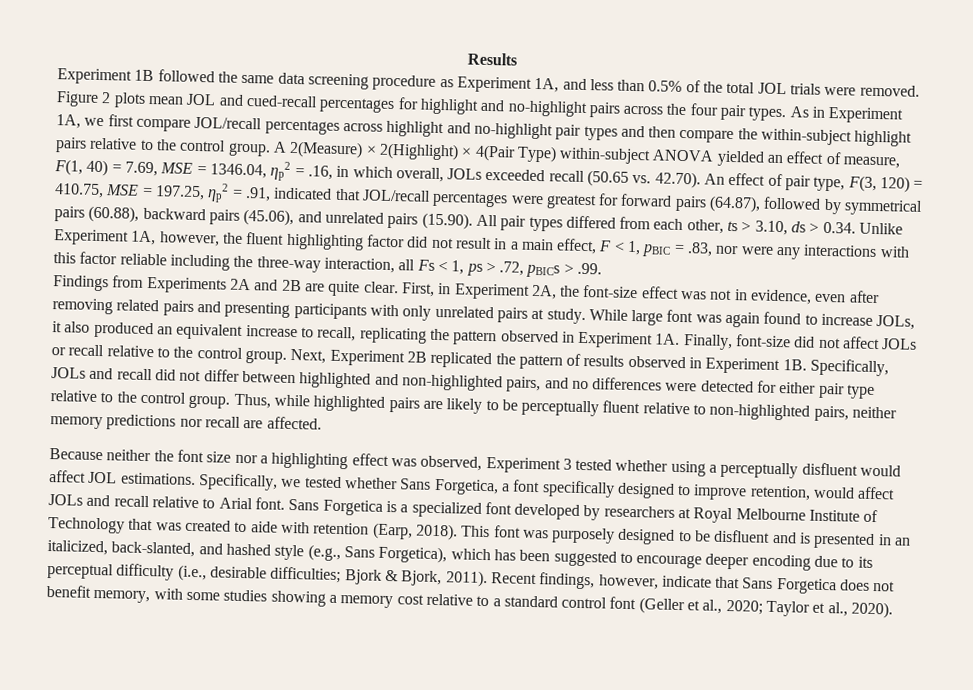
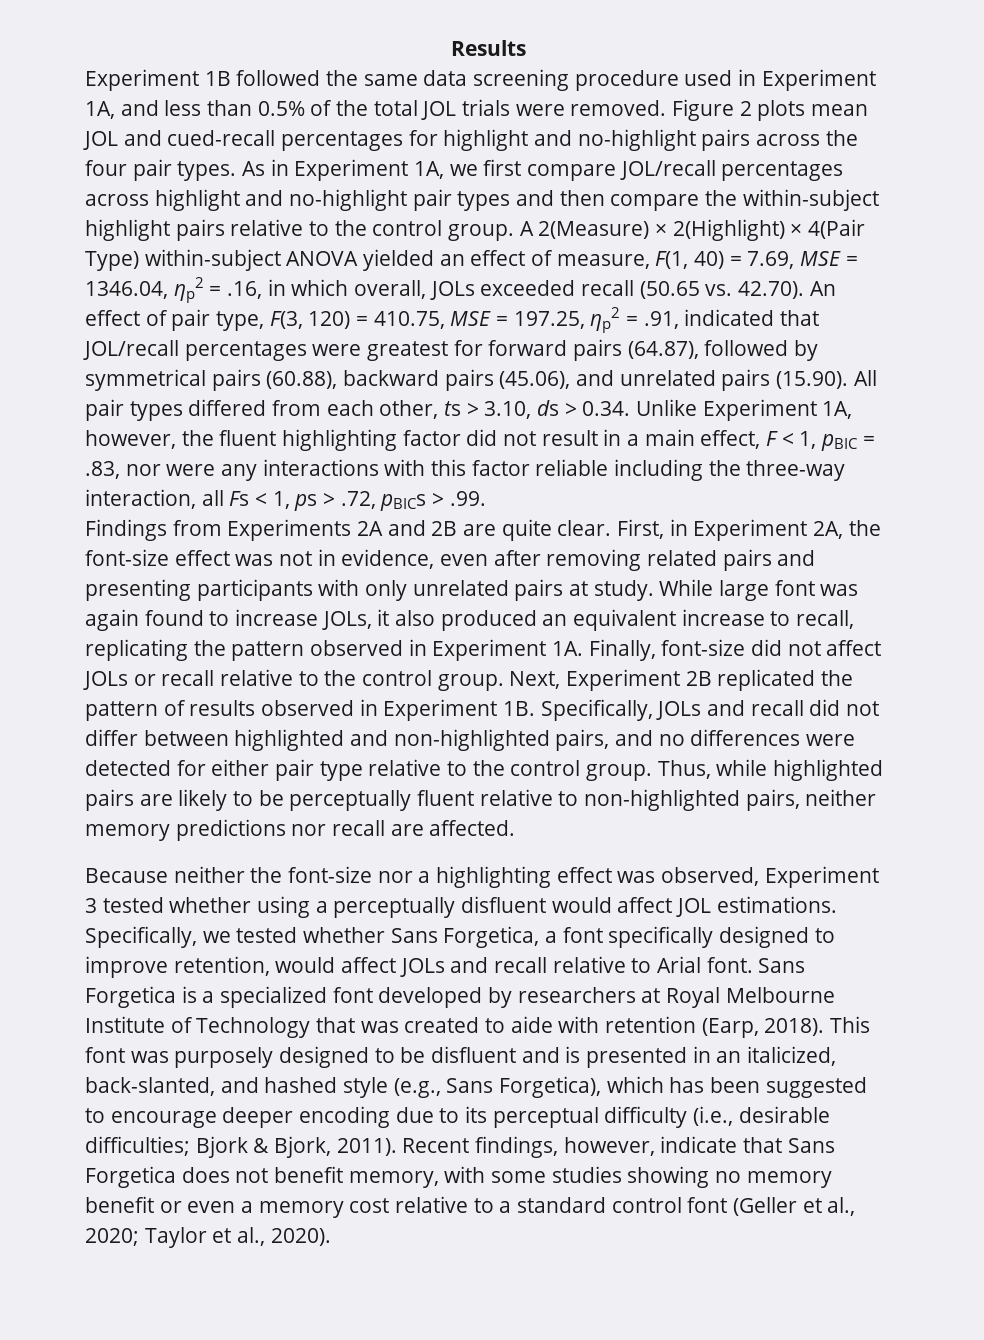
- Experiment 1B followed the same data screening procedure as Experiment 1A, and less than 0.5% of the total JOL trials were removed.
+ Experiment 1B followed the same data screening procedure used in Experiment 1A, and less than 0.5% of the total JOL trials were removed.
- Because neither the font size nor a highlighting effect was observed, Experiment 3 tested whether using a perceptually disfluent would affect JOL estimations.
+ Because neither the font-size nor a highlighting effect was observed, Experiment 3 tested whether using a perceptually disfluent would affect JOL estimations.
- Recent findings, however, indicate that Sans Forgetica does not benefit memory, with some studies showing a memory cost relative to a standard control font (Geller et al., 2020; Taylor et al., 2020).
+ Recent findings, however, indicate that Sans Forgetica does not benefit memory, with some studies showing no memory benefit or even a memory cost relative to a standard control font (Geller et al., 2020; Taylor et al., 2020).

